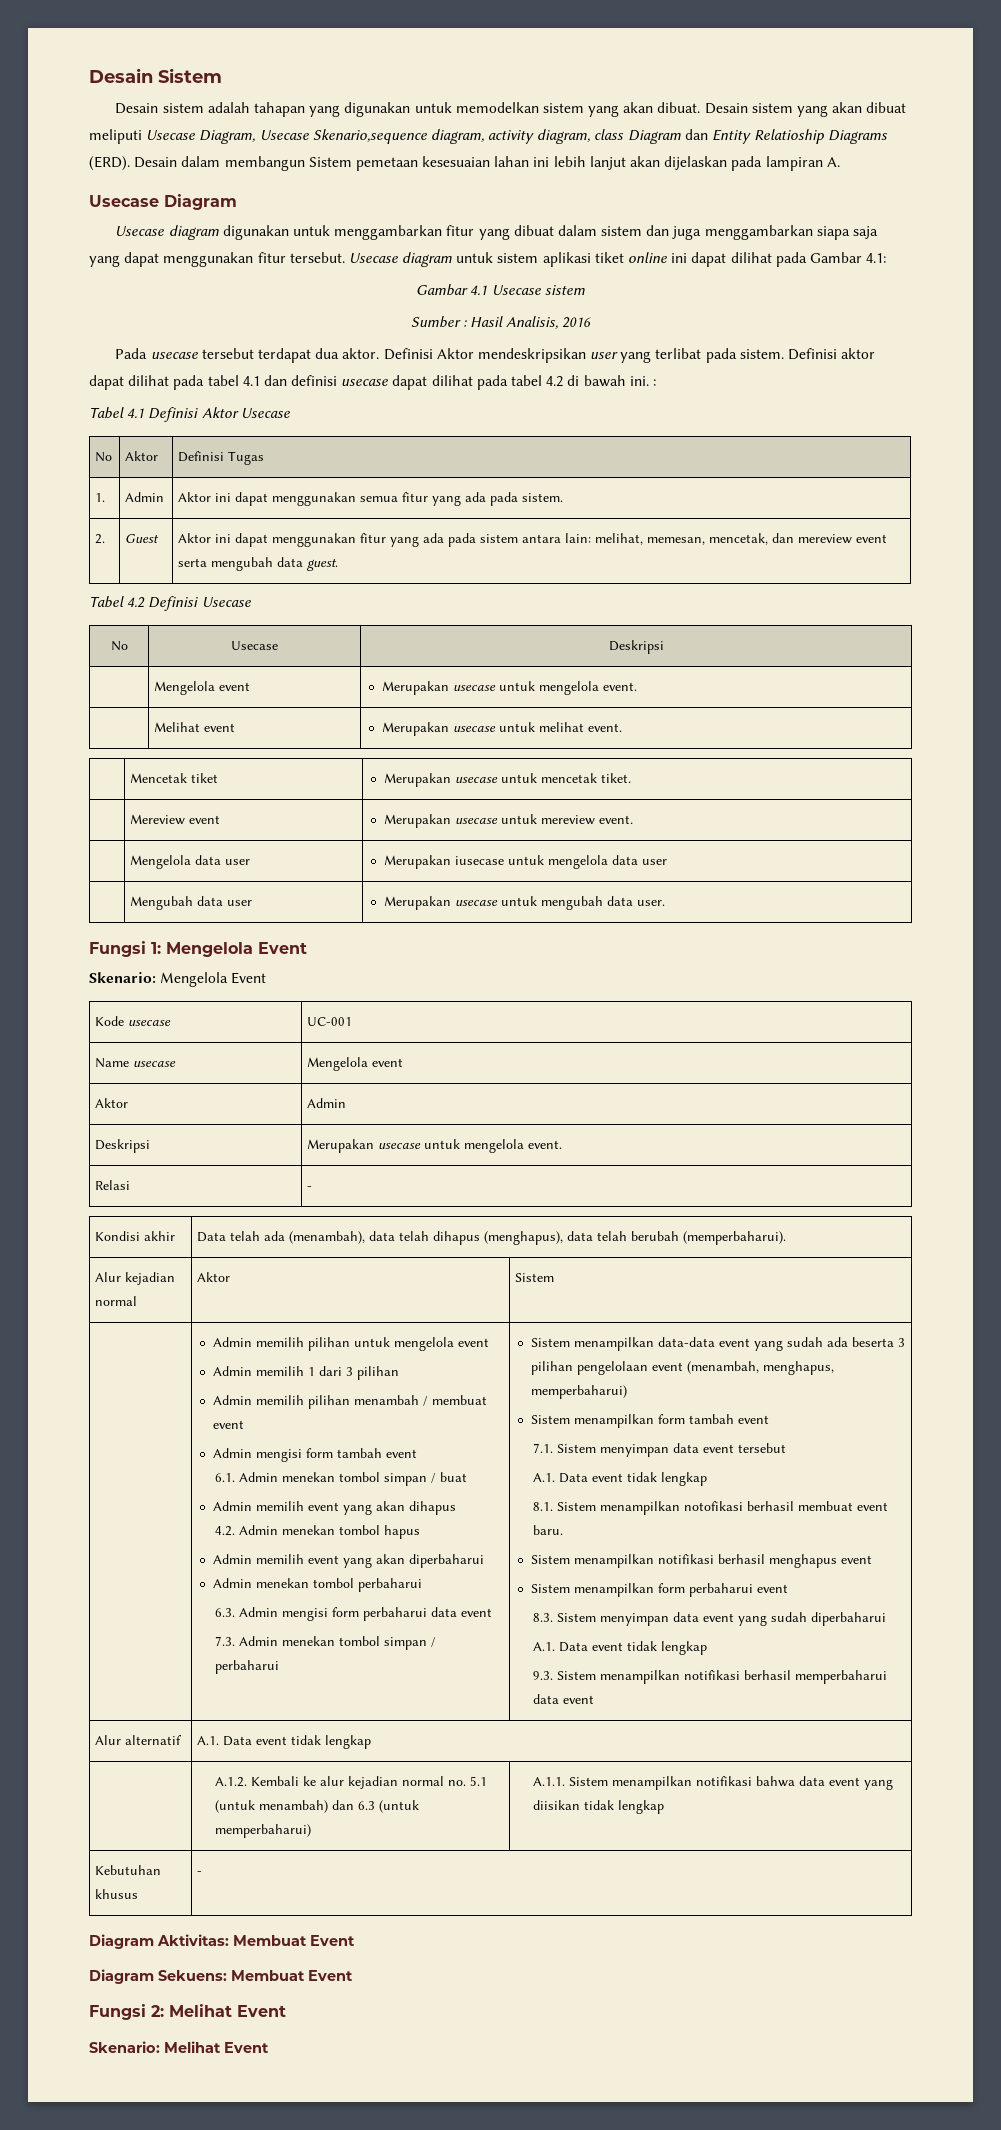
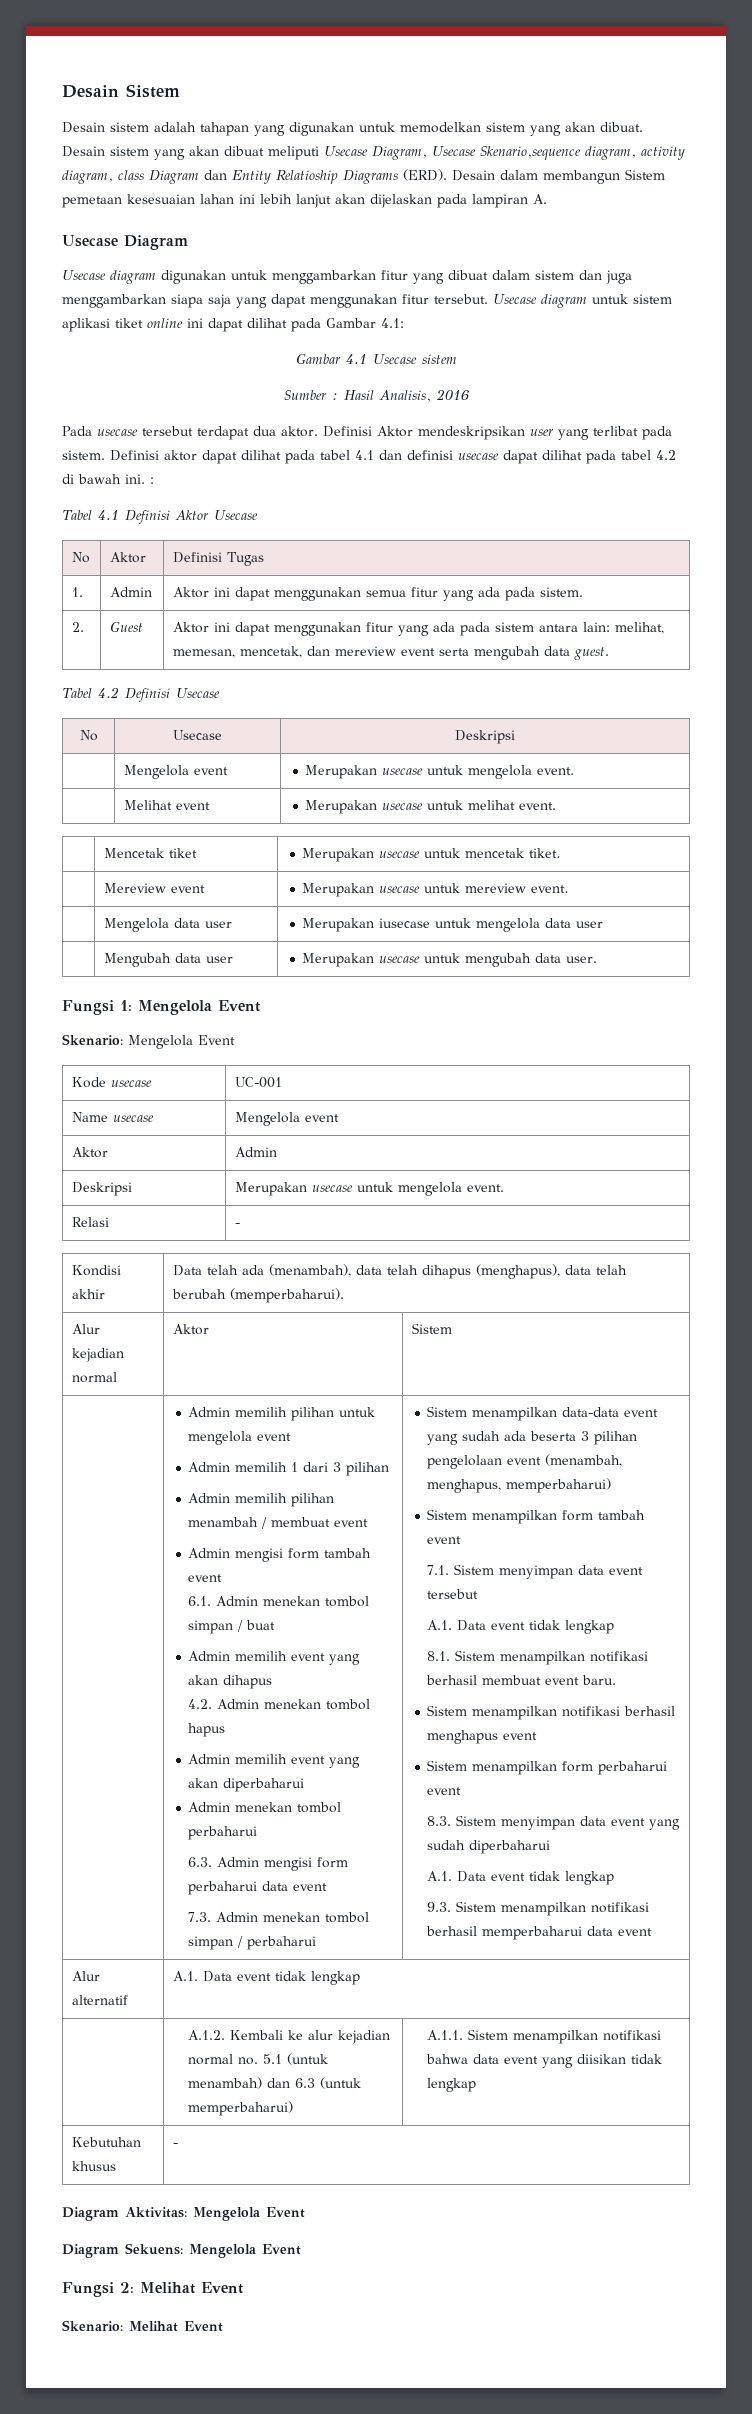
- 8.1. Sistem menampilkan notofikasi berhasil membuat event baru.
+ 8.1. Sistem menampilkan notifikasi berhasil membuat event baru.
- Diagram Aktivitas: Membuat Event
+ Diagram Aktivitas: Mengelola Event
- Diagram Sekuens: Membuat Event
+ Diagram Sekuens: Mengelola Event

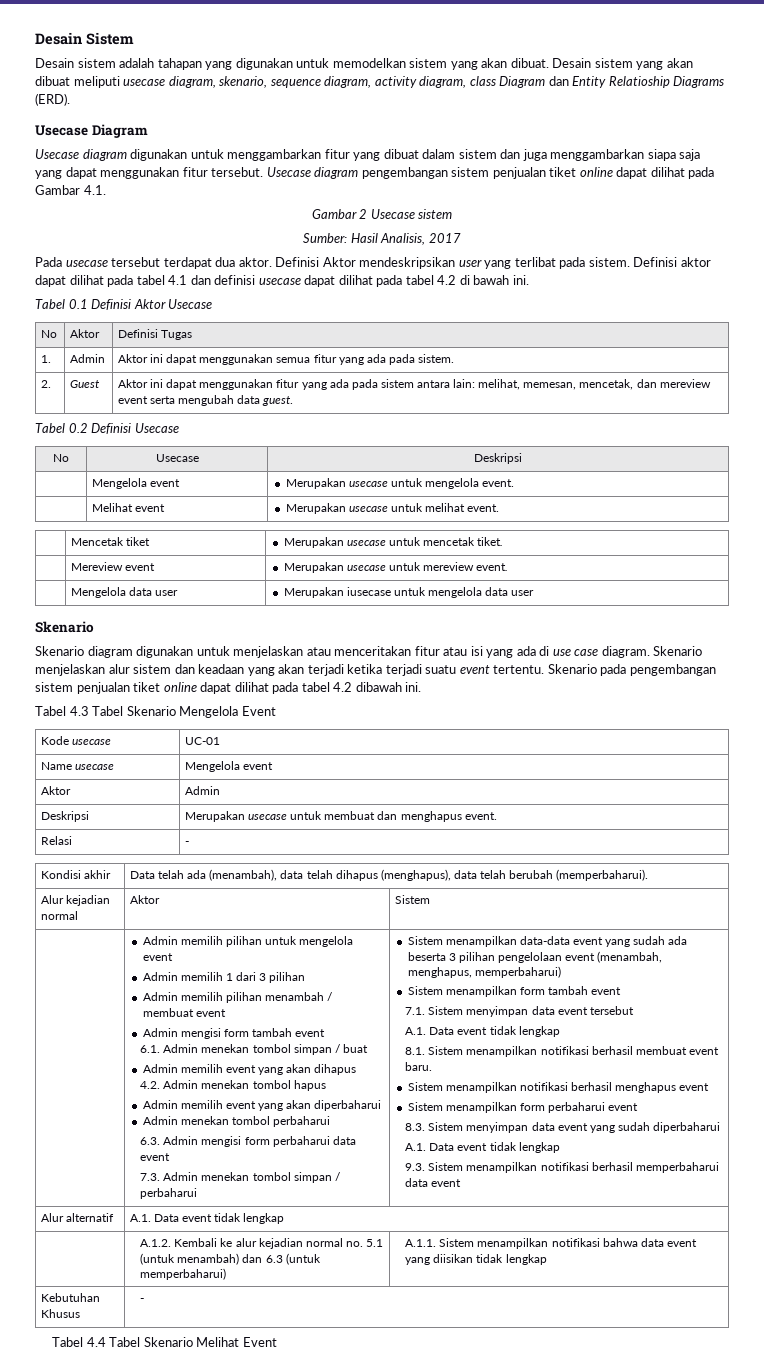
- Desain sistem yang akan dibuat meliputi Usecase Diagram, Usecase Skenario,sequence diagram, activity diagram, class Diagram dan Entity Relatioship Diagrams (ERD). Desain dalam membangun Sistem pemetaan kesesuaian lahan ini lebih lanjut akan dijelaskan pada lampiran A.
+ Desain sistem yang akan dibuat meliputi usecase diagram, skenario, sequence diagram, activity diagram, class Diagram dan Entity Relatioship Diagrams (ERD).
- Usecase diagram untuk sistem aplikasi tiket online ini dapat dilihat pada Gambar 4.1:
- Gambar 4.1 Usecase sistem
+ Usecase diagram pengembangan sistem penjualan tiket online dapat dilihat pada Gambar 4.1.
+ Gambar 2 Usecase sistem
- Sumber : Hasil Analisis, 2016
+ Sumber: Hasil Analisis, 2017
- Definisi aktor dapat dilihat pada tabel 4.1 dan definisi usecase dapat dilihat pada tabel 4.2 di bawah ini. :
- Tabel 4.1 Definisi Aktor Usecase
+ Definisi aktor dapat dilihat pada tabel 4.1 dan definisi usecase dapat dilihat pada tabel 4.2 di bawah ini.
+ Tabel 0.1 Definisi Aktor Usecase
- Tabel 4.2 Definisi Usecase
+ Tabel 0.2 Definisi Usecase
  | Mengelola data user | Merupakan iusecase untuk mengelola data user
- | Mengubah data user | Merupakan usecase untuk mengubah data user.
- Fungsi 1: Mengelola Event
- Skenario: Mengelola Event
+ Skenario
+ Skenario diagram digunakan untuk menjelaskan atau menceritakan fitur atau isi yang ada di use case diagram. Skenario menjelaskan alur sistem dan keadaan yang akan terjadi ketika terjadi suatu event tertentu. Skenario pada pengembangan sistem penjualan tiket online dapat dilihat pada tabel 4.2 dibawah ini.
+ Tabel 4.3 Tabel Skenario Mengelola Event
- Kode usecase | UC-001
+ Kode usecase | UC-01
- Deskripsi | Merupakan usecase untuk mengelola event.
+ Deskripsi | Merupakan usecase untuk membuat dan menghapus event.
- Kebutuhan khusus | -
- Diagram Aktivitas: Mengelola Event
- Diagram Sekuens: Mengelola Event
- Fungsi 2: Melihat Event
- Skenario: Melihat Event
+ Kebutuhan Khusus | -
+ Tabel 4.4 Tabel Skenario Melihat Event

